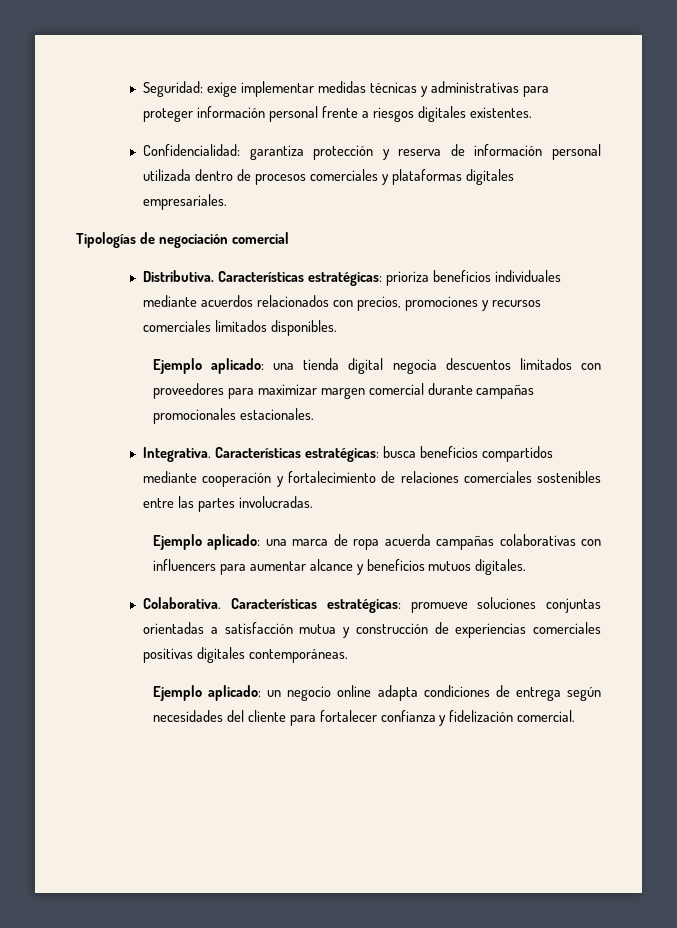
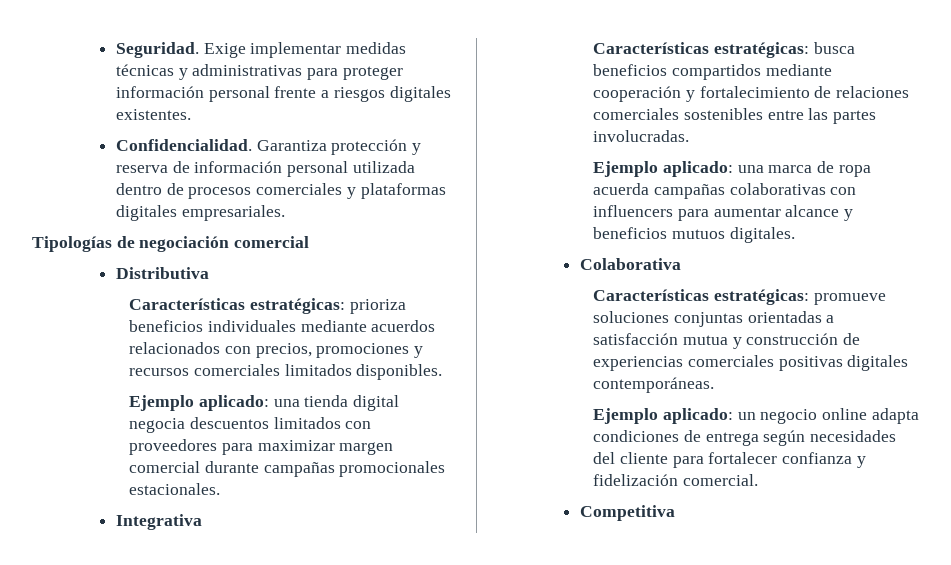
- Seguridad: exige implementar medidas técnicas y administrativas para proteger información personal frente a riesgos digitales existentes.
+ Seguridad. Exige implementar medidas técnicas y administrativas para proteger información personal frente a riesgos digitales existentes.
- Confidencialidad: garantiza protección y reserva de información personal utilizada dentro de procesos comerciales y plataformas digitales empresariales.
+ Confidencialidad. Garantiza protección y reserva de información personal utilizada dentro de procesos comerciales y plataformas digitales empresariales.
- Distributiva. Características estratégicas: prioriza beneficios individuales mediante acuerdos relacionados con precios, promociones y recursos comerciales limitados disponibles.
+ Distributiva
+ Características estratégicas: prioriza beneficios individuales mediante acuerdos relacionados con precios, promociones y recursos comerciales limitados disponibles.
- Integrativa. Características estratégicas: busca beneficios compartidos mediante cooperación y fortalecimiento de relaciones comerciales sostenibles entre las partes involucradas.
+ Integrativa
+ Características estratégicas: busca beneficios compartidos mediante cooperación y fortalecimiento de relaciones comerciales sostenibles entre las partes involucradas.
- Colaborativa. Características estratégicas: promueve soluciones conjuntas orientadas a satisfacción mutua y construcción de experiencias comerciales positivas digitales contemporáneas.
+ Colaborativa
+ Características estratégicas: promueve soluciones conjuntas orientadas a satisfacción mutua y construcción de experiencias comerciales positivas digitales contemporáneas.
+ Competitiva

